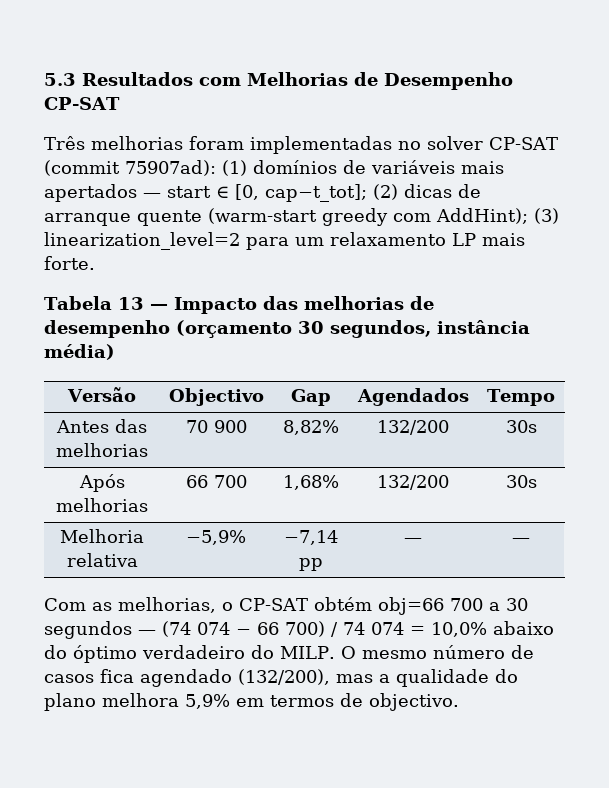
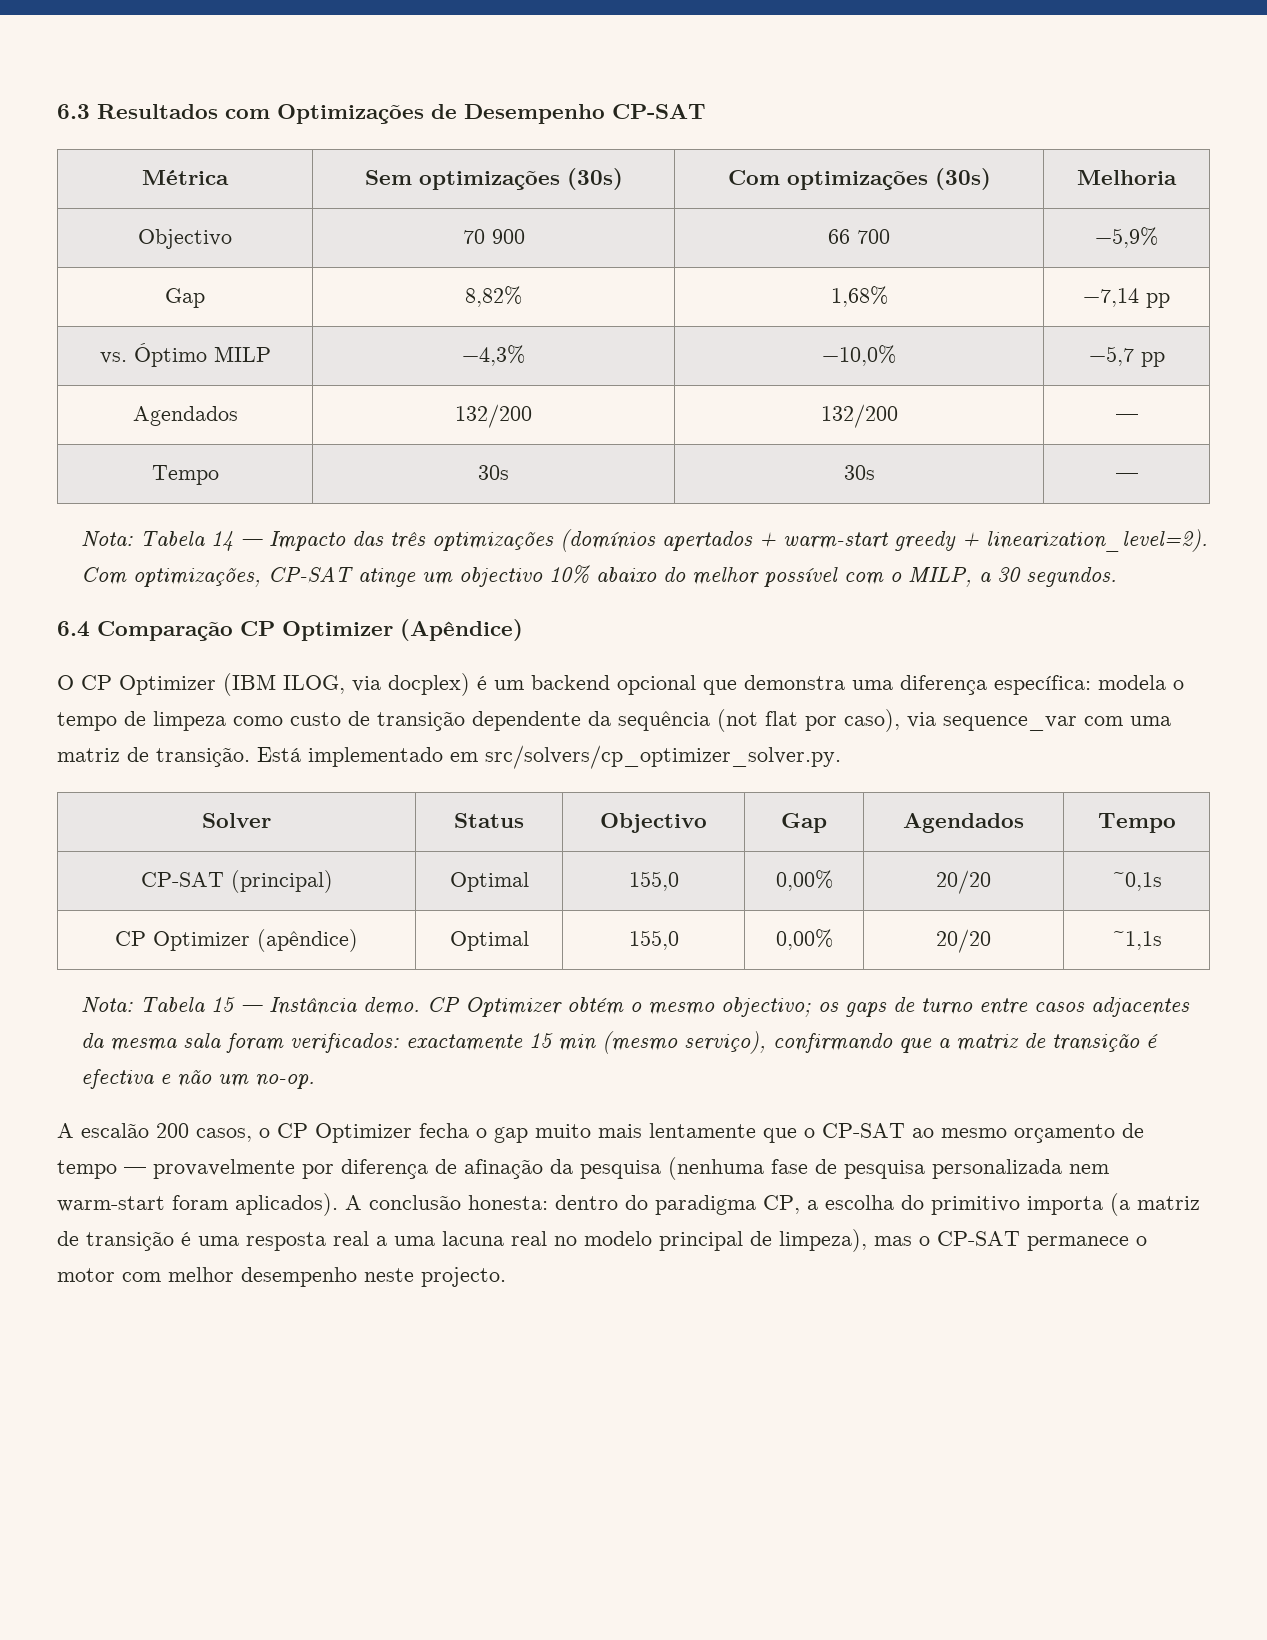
- 5.3 Resultados com Melhorias de Desempenho CP-SAT
+ 6.3 Resultados com Optimizações de Desempenho CP-SAT
- Três melhorias foram implementadas no solver CP-SAT (commit 75907ad): (1) domínios de variáveis mais apertados — start ∈ [0, cap−t_tot]; (2) dicas de arranque quente (warm-start greedy com AddHint); (3) linearization_level=2 para um relaxamento LP mais forte.
- Tabela 13 — Impacto das melhorias de desempenho (orçamento 30 segundos, instância média)
- Versão | Objectivo | Gap | Agendados | Tempo
- Antes das melhorias | 70 900 | 8,82% | 132/200 | 30s
- Após melhorias | 66 700 | 1,68% | 132/200 | 30s
- Melhoria relativa | −5,9% | −7,14 pp | — | —
- Com as melhorias, o CP-SAT obtém obj=66 700 a 30 segundos — (74 074 − 66 700) / 74 074 = 10,0% abaixo do óptimo verdadeiro do MILP. O mesmo número de casos fica agendado (132/200), mas a qualidade do plano melhora 5,9% em termos de objectivo.
+ Métrica | Sem optimizações (30s) | Com optimizações (30s) | Melhoria
+ Objectivo | 70 900 | 66 700 | −5,9%
+ Gap | 8,82% | 1,68% | −7,14 pp
+ vs. Óptimo MILP | −4,3% | −10,0% | −5,7 pp
+ Agendados | 132/200 | 132/200 | —
+ Tempo | 30s | 30s | —
+ Nota: Tabela 14 — Impacto das três optimizações (domínios apertados + warm-start greedy + linearization_level=2). Com optimizações, CP-SAT atinge um objectivo 10% abaixo do melhor possível com o MILP, a 30 segundos.
+ 6.4 Comparação CP Optimizer (Apêndice)
+ O CP Optimizer (IBM ILOG, via docplex) é um backend opcional que demonstra uma diferença específica: modela o tempo de limpeza como custo de transição dependente da sequência (not flat por caso), via sequence_var com uma matriz de transição. Está implementado em src/solvers/cp_optimizer_solver.py.
+ Solver | Status | Objectivo | Gap | Agendados | Tempo
+ CP-SAT (principal) | Optimal | 155,0 | 0,00% | 20/20 | ~0,1s
+ CP Optimizer (apêndice) | Optimal | 155,0 | 0,00% | 20/20 | ~1,1s
+ Nota: Tabela 15 — Instância demo. CP Optimizer obtém o mesmo objectivo; os gaps de turno entre casos adjacentes da mesma sala foram verificados: exactamente 15 min (mesmo serviço), confirmando que a matriz de transição é efectiva e não um no-op.
+ A escalão 200 casos, o CP Optimizer fecha o gap muito mais lentamente que o CP-SAT ao mesmo orçamento de tempo — provavelmente por diferença de afinação da pesquisa (nenhuma fase de pesquisa personalizada nem warm-start foram aplicados). A conclusão honesta: dentro do paradigma CP, a escolha do primitivo importa (a matriz de transição é uma resposta real a uma lacuna real no modelo principal de limpeza), mas o CP-SAT permanece o motor com melhor desempenho neste projecto.

